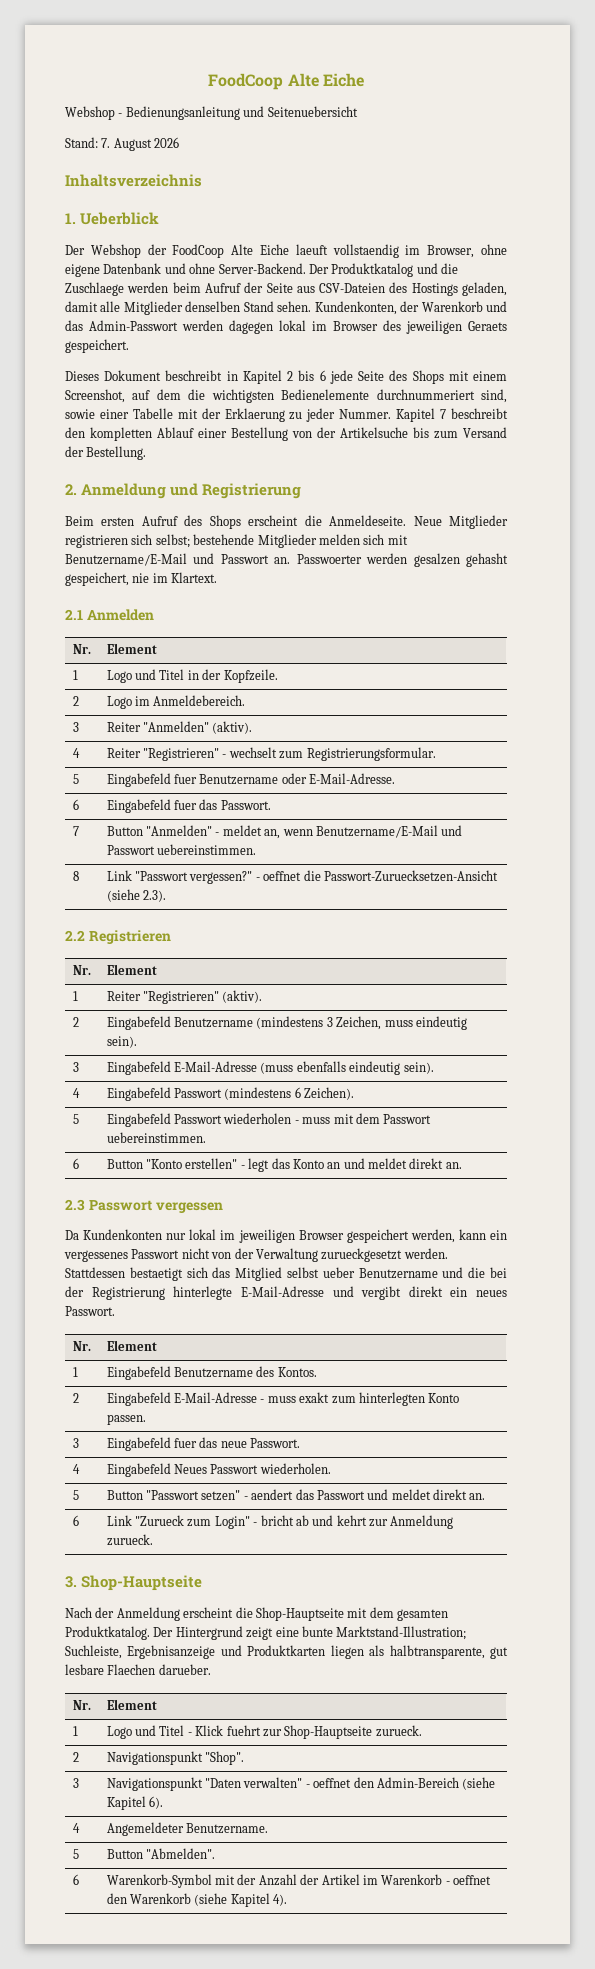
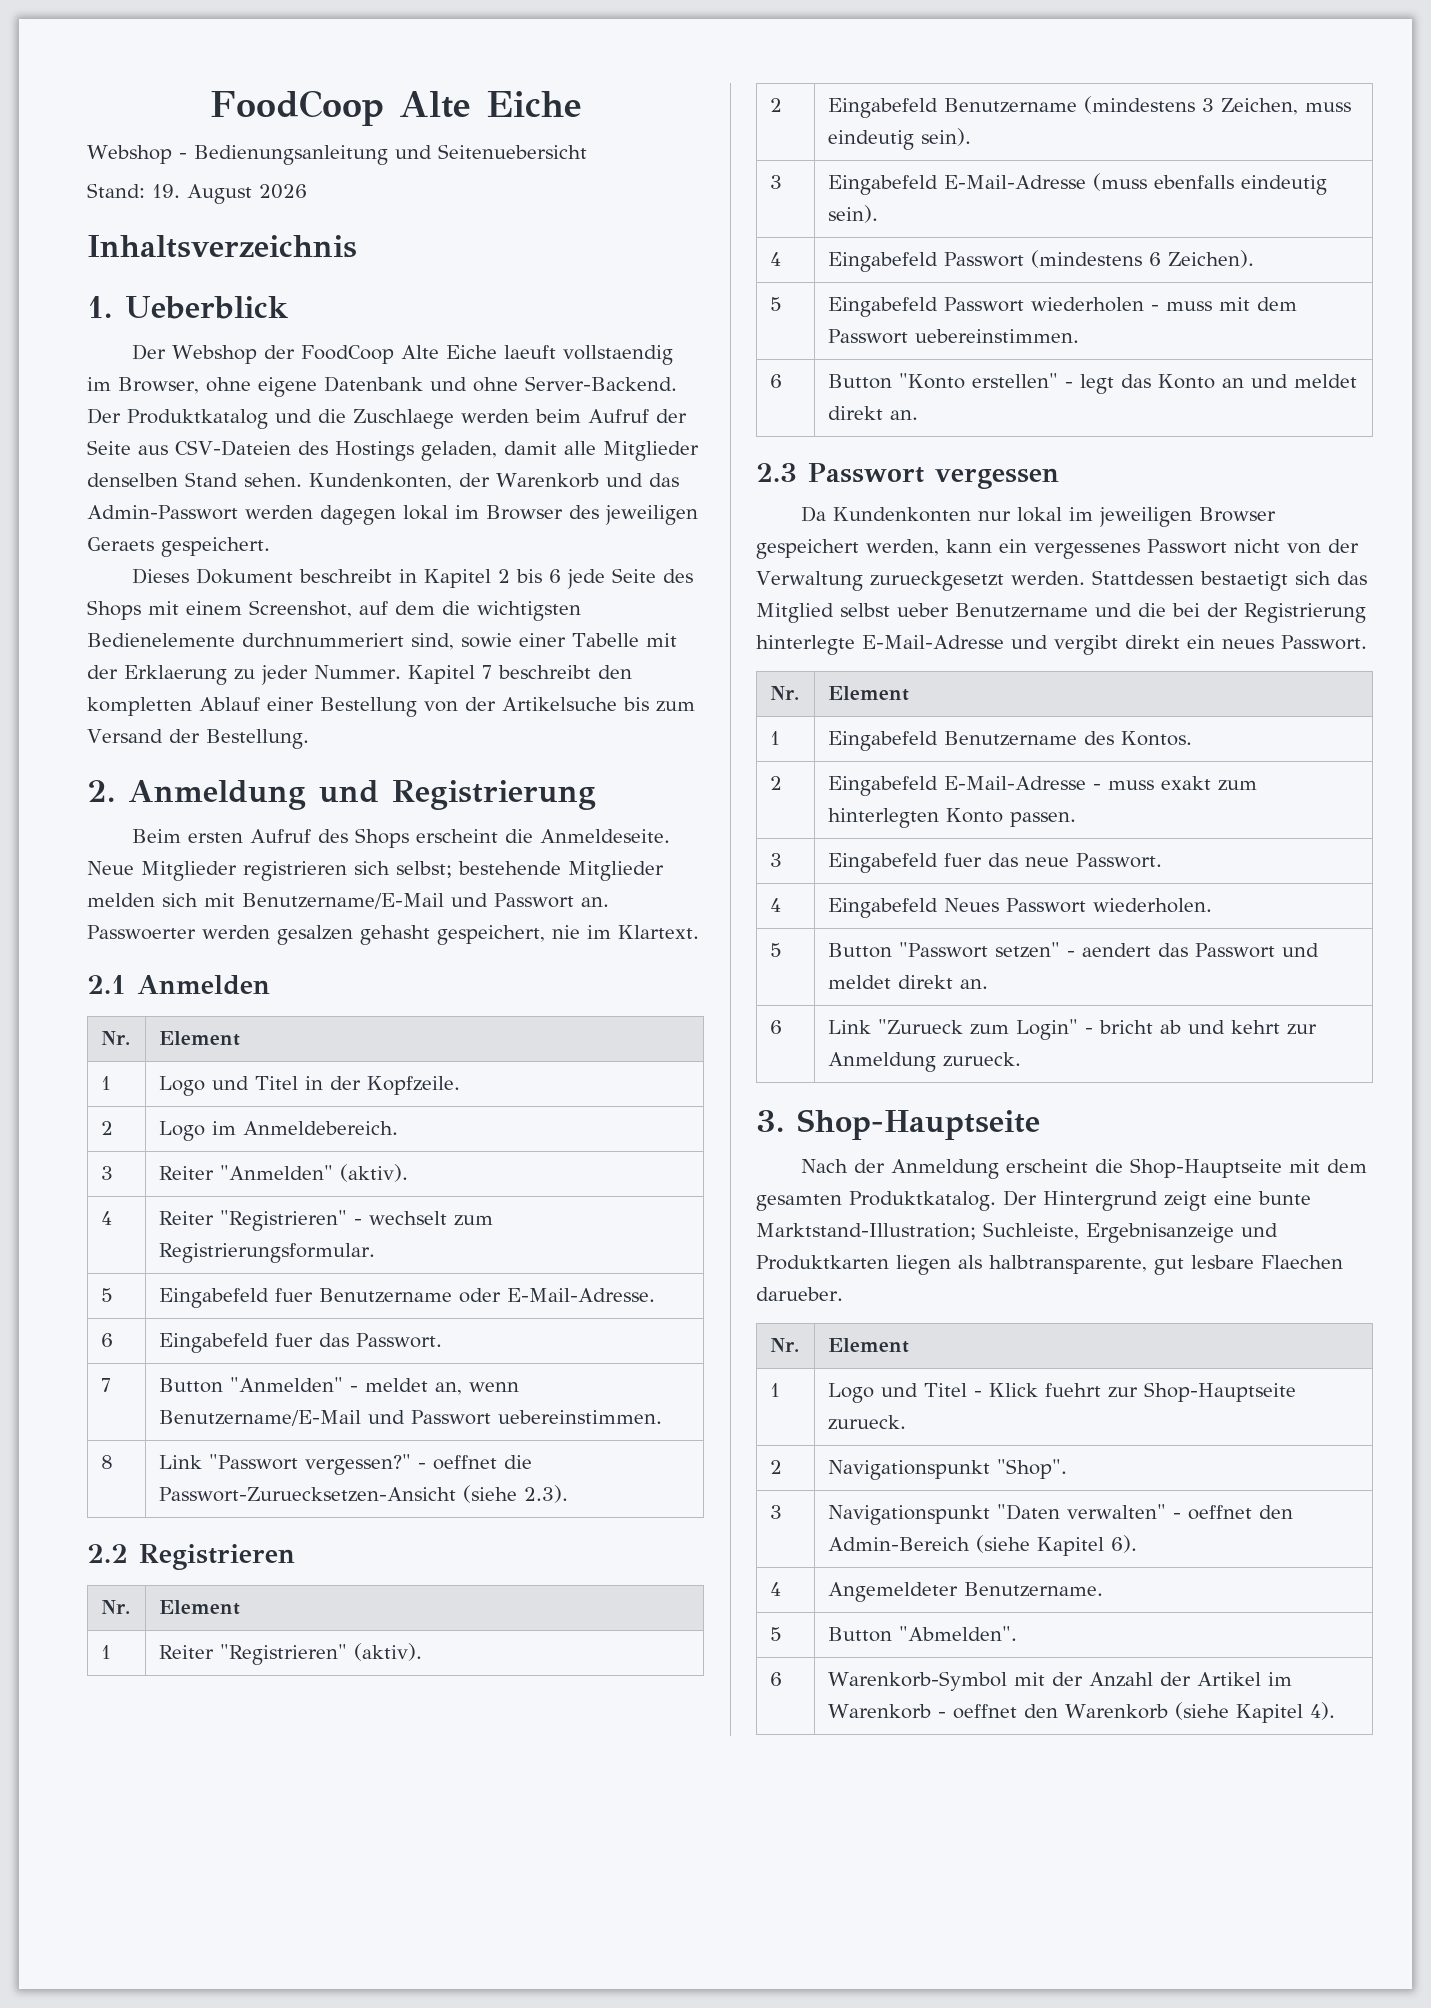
- Stand: 7. August 2026
+ Stand: 19. August 2026

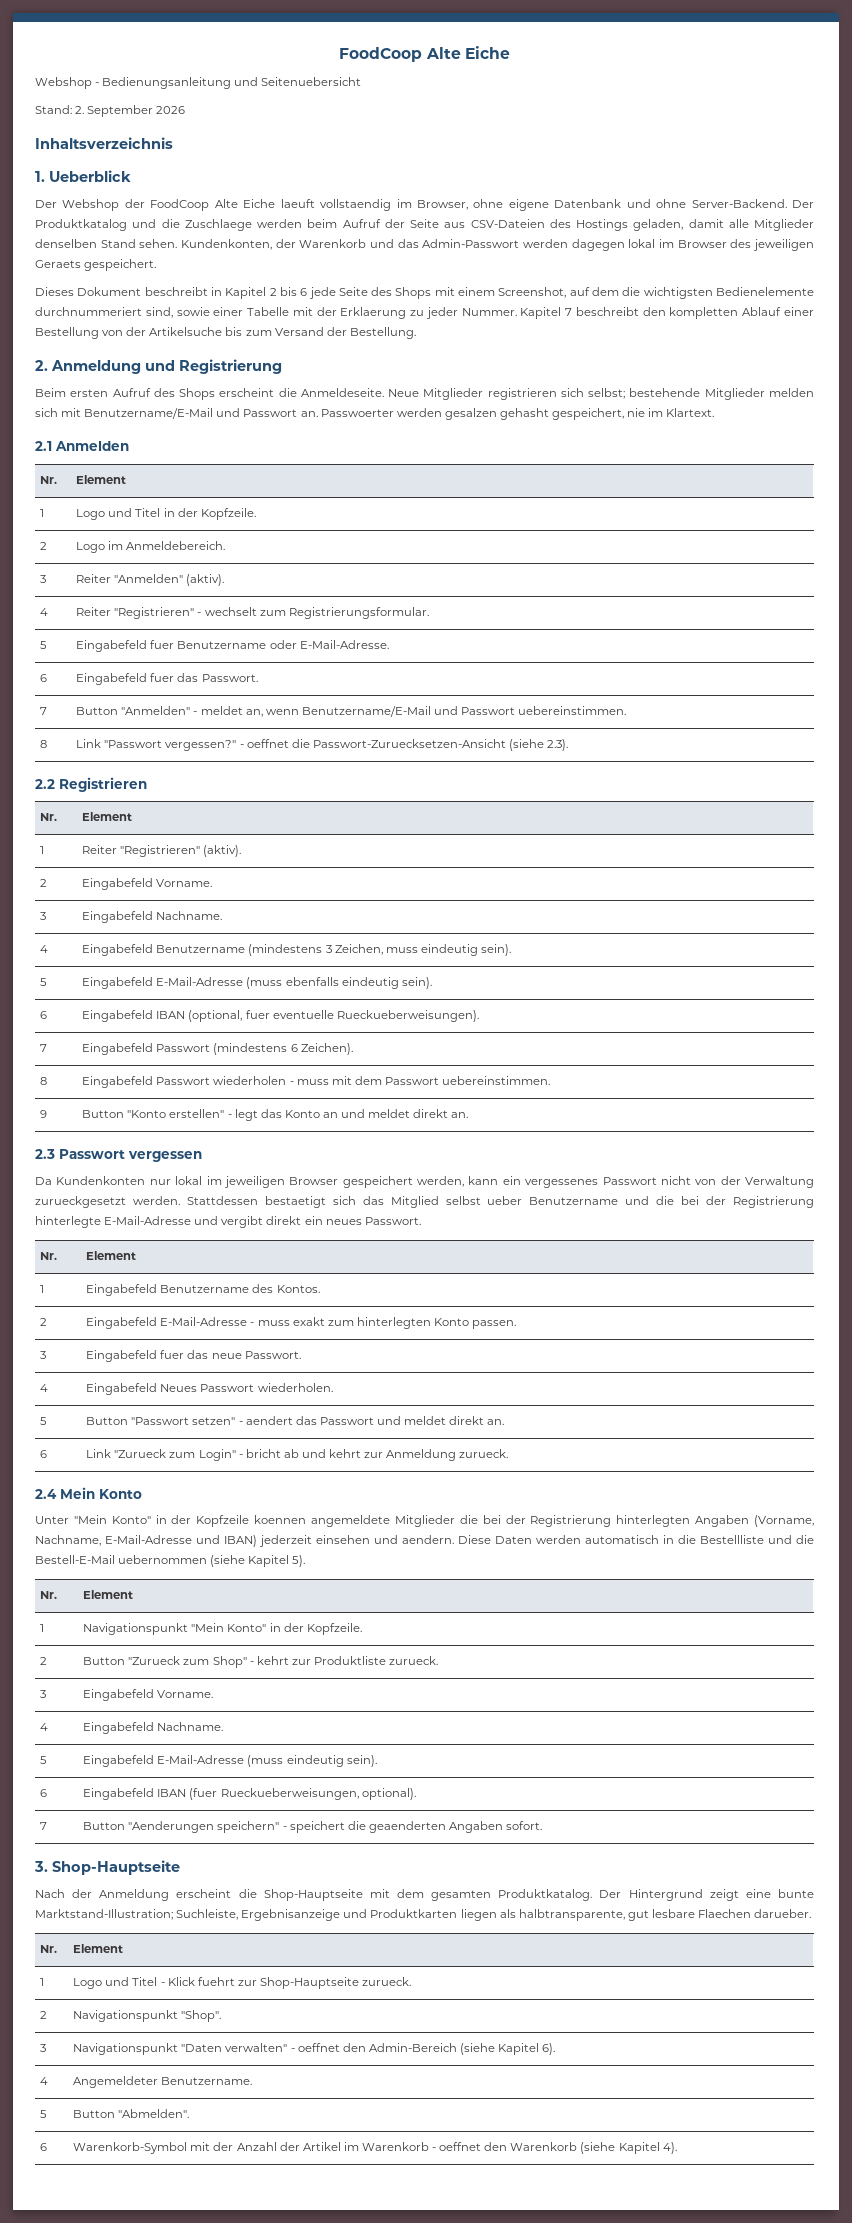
- Stand: 19. August 2026
+ Stand: 2. September 2026
- 2 | Eingabefeld Benutzername (mindestens 3 Zeichen, muss eindeutig sein).
+ 2 | Eingabefeld Vorname.
+ 3 | Eingabefeld Nachname.
+ 4 | Eingabefeld Benutzername (mindestens 3 Zeichen, muss eindeutig sein).
- 3 | Eingabefeld E-Mail-Adresse (muss ebenfalls eindeutig sein).
+ 5 | Eingabefeld E-Mail-Adresse (muss ebenfalls eindeutig sein).
- 4 | Eingabefeld Passwort (mindestens 6 Zeichen).
+ 6 | Eingabefeld IBAN (optional, fuer eventuelle Rueckueberweisungen).
+ 7 | Eingabefeld Passwort (mindestens 6 Zeichen).
- 5 | Eingabefeld Passwort wiederholen - muss mit dem Passwort uebereinstimmen.
+ 8 | Eingabefeld Passwort wiederholen - muss mit dem Passwort uebereinstimmen.
- 6 | Button "Konto erstellen" - legt das Konto an und meldet direkt an.
+ 9 | Button "Konto erstellen" - legt das Konto an und meldet direkt an.
+ 2.4 Mein Konto
+ Unter "Mein Konto" in der Kopfzeile koennen angemeldete Mitglieder die bei der Registrierung hinterlegten Angaben (Vorname, Nachname, E-Mail-Adresse und IBAN) jederzeit einsehen und aendern. Diese Daten werden automatisch in die Bestellliste und die Bestell-E-Mail uebernommen (siehe Kapitel 5).
+ Nr. | Element
+ 1 | Navigationspunkt "Mein Konto" in der Kopfzeile.
+ 2 | Button "Zurueck zum Shop" - kehrt zur Produktliste zurueck.
+ 3 | Eingabefeld Vorname.
+ 4 | Eingabefeld Nachname.
+ 5 | Eingabefeld E-Mail-Adresse (muss eindeutig sein).
+ 6 | Eingabefeld IBAN (fuer Rueckueberweisungen, optional).
+ 7 | Button "Aenderungen speichern" - speichert die geaenderten Angaben sofort.

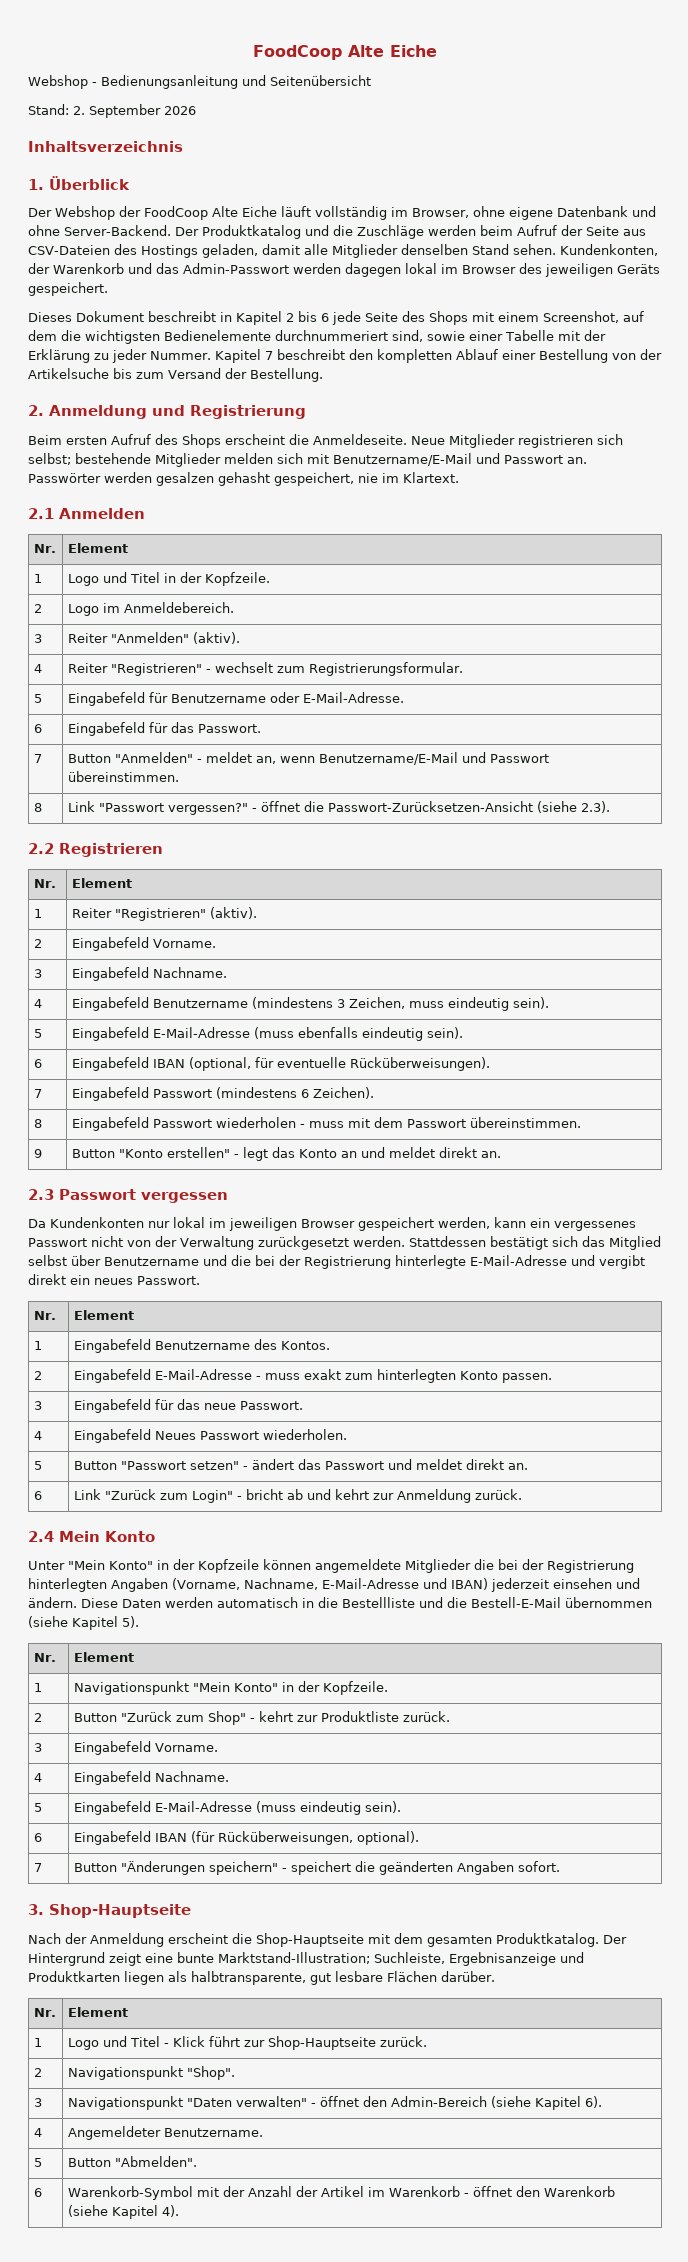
- Webshop - Bedienungsanleitung und Seitenuebersicht
+ Webshop - Bedienungsanleitung und Seitenübersicht
- 1. Ueberblick
+ 1. Überblick
- Der Webshop der FoodCoop Alte Eiche laeuft vollstaendig im Browser, ohne eigene Datenbank und ohne Server-Backend.
+ Der Webshop der FoodCoop Alte Eiche läuft vollständig im Browser, ohne eigene Datenbank und ohne Server-Backend.
- Der Produktkatalog und die Zuschlaege werden beim Aufruf der Seite aus CSV-Dateien des Hostings geladen, damit alle Mitglieder denselben Stand sehen.
+ Der Produktkatalog und die Zuschläge werden beim Aufruf der Seite aus CSV-Dateien des Hostings geladen, damit alle Mitglieder denselben Stand sehen.
- Kundenkonten, der Warenkorb und das Admin-Passwort werden dagegen lokal im Browser des jeweiligen Geraets gespeichert.
+ Kundenkonten, der Warenkorb und das Admin-Passwort werden dagegen lokal im Browser des jeweiligen Geräts gespeichert.
- Dieses Dokument beschreibt in Kapitel 2 bis 6 jede Seite des Shops mit einem Screenshot, auf dem die wichtigsten Bedienelemente durchnummeriert sind, sowie einer Tabelle mit der Erklaerung zu jeder Nummer.
+ Dieses Dokument beschreibt in Kapitel 2 bis 6 jede Seite des Shops mit einem Screenshot, auf dem die wichtigsten Bedienelemente durchnummeriert sind, sowie einer Tabelle mit der Erklärung zu jeder Nummer.
- Passwoerter werden gesalzen gehasht gespeichert, nie im Klartext.
+ Passwörter werden gesalzen gehasht gespeichert, nie im Klartext.
- 5 | Eingabefeld fuer Benutzername oder E-Mail-Adresse.
+ 5 | Eingabefeld für Benutzername oder E-Mail-Adresse.
- 6 | Eingabefeld fuer das Passwort.
+ 6 | Eingabefeld für das Passwort.
- 7 | Button "Anmelden" - meldet an, wenn Benutzername/E-Mail und Passwort uebereinstimmen.
+ 7 | Button "Anmelden" - meldet an, wenn Benutzername/E-Mail und Passwort übereinstimmen.
- 8 | Link "Passwort vergessen?" - oeffnet die Passwort-Zuruecksetzen-Ansicht (siehe 2.3).
+ 8 | Link "Passwort vergessen?" - öffnet die Passwort-Zurücksetzen-Ansicht (siehe 2.3).
- 6 | Eingabefeld IBAN (optional, fuer eventuelle Rueckueberweisungen).
+ 6 | Eingabefeld IBAN (optional, für eventuelle Rücküberweisungen).
- 8 | Eingabefeld Passwort wiederholen - muss mit dem Passwort uebereinstimmen.
+ 8 | Eingabefeld Passwort wiederholen - muss mit dem Passwort übereinstimmen.
- Da Kundenkonten nur lokal im jeweiligen Browser gespeichert werden, kann ein vergessenes Passwort nicht von der Verwaltung zurueckgesetzt werden.
+ Da Kundenkonten nur lokal im jeweiligen Browser gespeichert werden, kann ein vergessenes Passwort nicht von der Verwaltung zurückgesetzt werden.
- Stattdessen bestaetigt sich das Mitglied selbst ueber Benutzername und die bei der Registrierung hinterlegte E-Mail-Adresse und vergibt direkt ein neues Passwort.
+ Stattdessen bestätigt sich das Mitglied selbst über Benutzername und die bei der Registrierung hinterlegte E-Mail-Adresse und vergibt direkt ein neues Passwort.
- 3 | Eingabefeld fuer das neue Passwort.
+ 3 | Eingabefeld für das neue Passwort.
- 5 | Button "Passwort setzen" - aendert das Passwort und meldet direkt an.
+ 5 | Button "Passwort setzen" - ändert das Passwort und meldet direkt an.
- 6 | Link "Zurueck zum Login" - bricht ab und kehrt zur Anmeldung zurueck.
+ 6 | Link "Zurück zum Login" - bricht ab und kehrt zur Anmeldung zurück.
- Unter "Mein Konto" in der Kopfzeile koennen angemeldete Mitglieder die bei der Registrierung hinterlegten Angaben (Vorname, Nachname, E-Mail-Adresse und IBAN) jederzeit einsehen und aendern.
+ Unter "Mein Konto" in der Kopfzeile können angemeldete Mitglieder die bei der Registrierung hinterlegten Angaben (Vorname, Nachname, E-Mail-Adresse und IBAN) jederzeit einsehen und ändern.
- Diese Daten werden automatisch in die Bestellliste und die Bestell-E-Mail uebernommen (siehe Kapitel 5).
+ Diese Daten werden automatisch in die Bestellliste und die Bestell-E-Mail übernommen (siehe Kapitel 5).
- 2 | Button "Zurueck zum Shop" - kehrt zur Produktliste zurueck.
+ 2 | Button "Zurück zum Shop" - kehrt zur Produktliste zurück.
- 6 | Eingabefeld IBAN (fuer Rueckueberweisungen, optional).
+ 6 | Eingabefeld IBAN (für Rücküberweisungen, optional).
- 7 | Button "Aenderungen speichern" - speichert die geaenderten Angaben sofort.
+ 7 | Button "Änderungen speichern" - speichert die geänderten Angaben sofort.
- Der Hintergrund zeigt eine bunte Marktstand-Illustration; Suchleiste, Ergebnisanzeige und Produktkarten liegen als halbtransparente, gut lesbare Flaechen darueber.
+ Der Hintergrund zeigt eine bunte Marktstand-Illustration; Suchleiste, Ergebnisanzeige und Produktkarten liegen als halbtransparente, gut lesbare Flächen darüber.
- 1 | Logo und Titel - Klick fuehrt zur Shop-Hauptseite zurueck.
+ 1 | Logo und Titel - Klick führt zur Shop-Hauptseite zurück.
- 3 | Navigationspunkt "Daten verwalten" - oeffnet den Admin-Bereich (siehe Kapitel 6).
+ 3 | Navigationspunkt "Daten verwalten" - öffnet den Admin-Bereich (siehe Kapitel 6).
- 6 | Warenkorb-Symbol mit der Anzahl der Artikel im Warenkorb - oeffnet den Warenkorb (siehe Kapitel 4).
+ 6 | Warenkorb-Symbol mit der Anzahl der Artikel im Warenkorb - öffnet den Warenkorb (siehe Kapitel 4).

